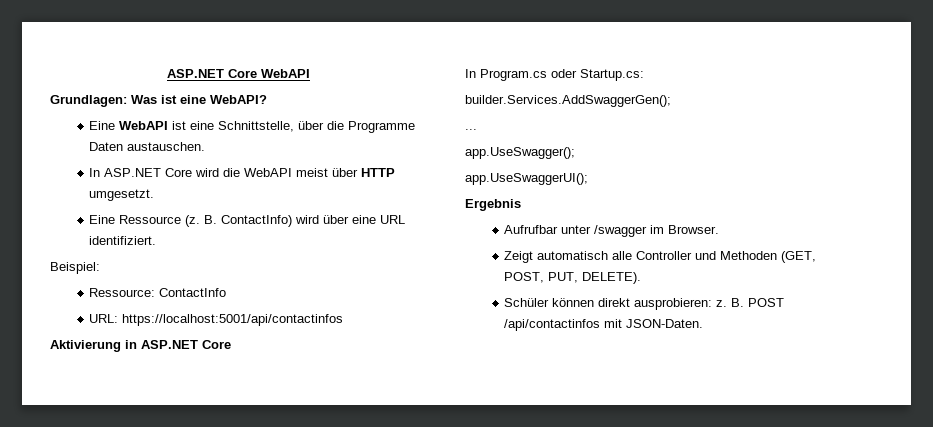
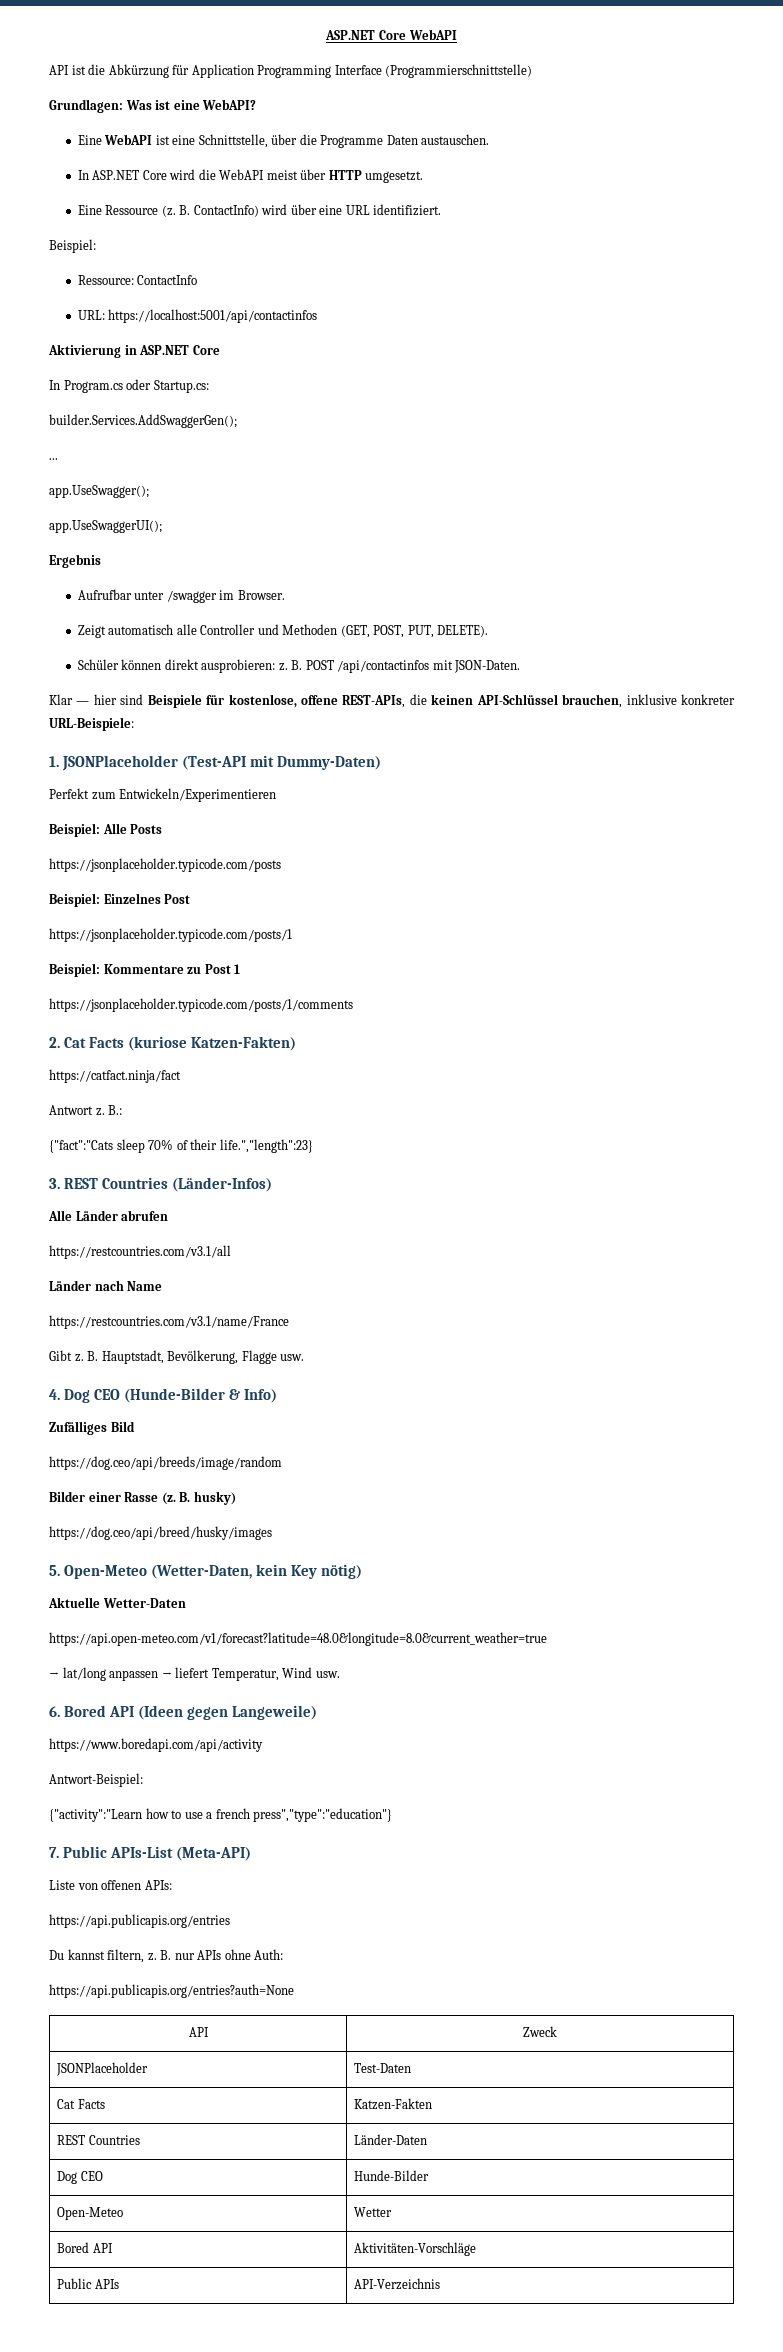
+ API ist die Abkürzung für Application Programming Interface (Programmierschnittstelle)
+ Klar — hier sind Beispiele für kostenlose, offene REST-APIs, die keinen API-Schlüssel brauchen, inklusive konkreter URL-Beispiele:
+ 1. JSONPlaceholder (Test-API mit Dummy-Daten)
+ Perfekt zum Entwickeln/Experimentieren
+ Beispiel: Alle Posts
+ https://jsonplaceholder.typicode.com/posts
+ Beispiel: Einzelnes Post
+ https://jsonplaceholder.typicode.com/posts/1
+ Beispiel: Kommentare zu Post 1
+ https://jsonplaceholder.typicode.com/posts/1/comments
+ 2. Cat Facts (kuriose Katzen-Fakten)
+ https://catfact.ninja/fact
+ Antwort z. B.:
+ {"fact":"Cats sleep 70% of their life.","length":23}
+ 3. REST Countries (Länder-Infos)
+ Alle Länder abrufen
+ https://restcountries.com/v3.1/all
+ Länder nach Name
+ https://restcountries.com/v3.1/name/France
+ Gibt z. B. Hauptstadt, Bevölkerung, Flagge usw.
+ 4. Dog CEO (Hunde-Bilder & Info)
+ Zufälliges Bild
+ https://dog.ceo/api/breeds/image/random
+ Bilder einer Rasse (z. B. husky)
+ https://dog.ceo/api/breed/husky/images
+ 5. Open-Meteo (Wetter-Daten, kein Key nötig)
+ Aktuelle Wetter-Daten
+ https://api.open-meteo.com/v1/forecast?latitude=48.0&longitude=8.0&current_weather=true
+ → lat/long anpassen → liefert Temperatur, Wind usw.
+ 6. Bored API (Ideen gegen Langeweile)
+ https://www.boredapi.com/api/activity
+ Antwort-Beispiel:
+ {"activity":"Learn how to use a french press","type":"education"}
+ 7. Public APIs-List (Meta-API)
+ Liste von offenen APIs:
+ https://api.publicapis.org/entries
+ Du kannst filtern, z. B. nur APIs ohne Auth:
+ https://api.publicapis.org/entries?auth=None
+ API | Zweck
+ JSONPlaceholder | Test-Daten
+ Cat Facts | Katzen-Fakten
+ REST Countries | Länder-Daten
+ Dog CEO | Hunde-Bilder
+ Open-Meteo | Wetter
+ Bored API | Aktivitäten-Vorschläge
+ Public APIs | API-Verzeichnis

